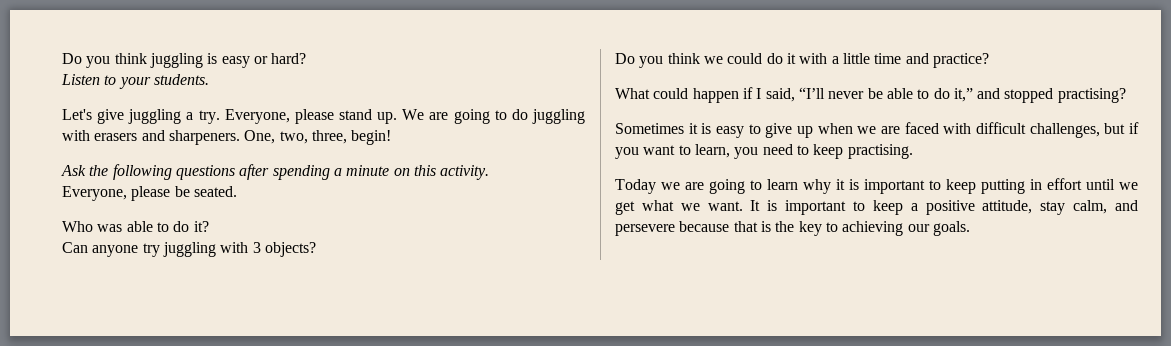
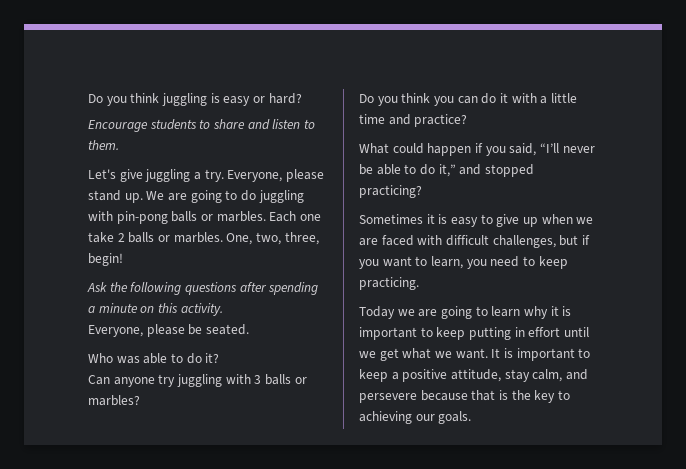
- Listen to your students.
+ Encourage students to share and listen to them.
- We are going to do juggling with erasers and sharpeners.
+ We are going to do juggling with pin-pong balls or marbles. Each one take 2 balls or marbles.
- Can anyone try juggling with 3 objects?
- Do you think we could do it with a little time and practice?
+ Can anyone try juggling with 3 balls or marbles?
+ Do you think you can do it with a little time and practice?
- What could happen if I said, “I’ll never be able to do it,” and stopped practising?
+ What could happen if you said, “I’ll never be able to do it,” and stopped practicing?
- Sometimes it is easy to give up when we are faced with difficult challenges, but if you want to learn, you need to keep practising.
+ Sometimes it is easy to give up when we are faced with difficult challenges, but if you want to learn, you need to keep practicing.

